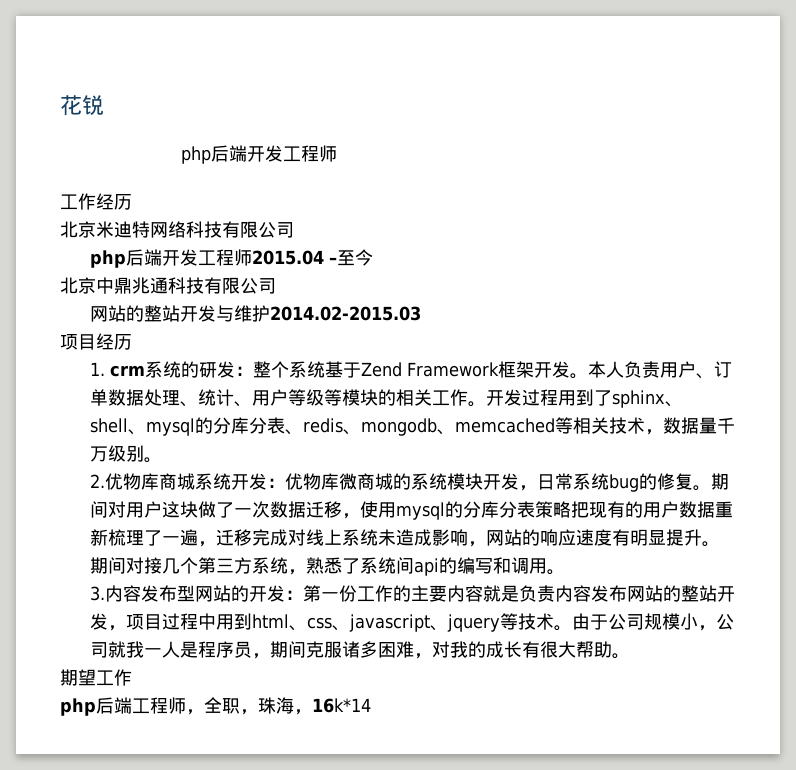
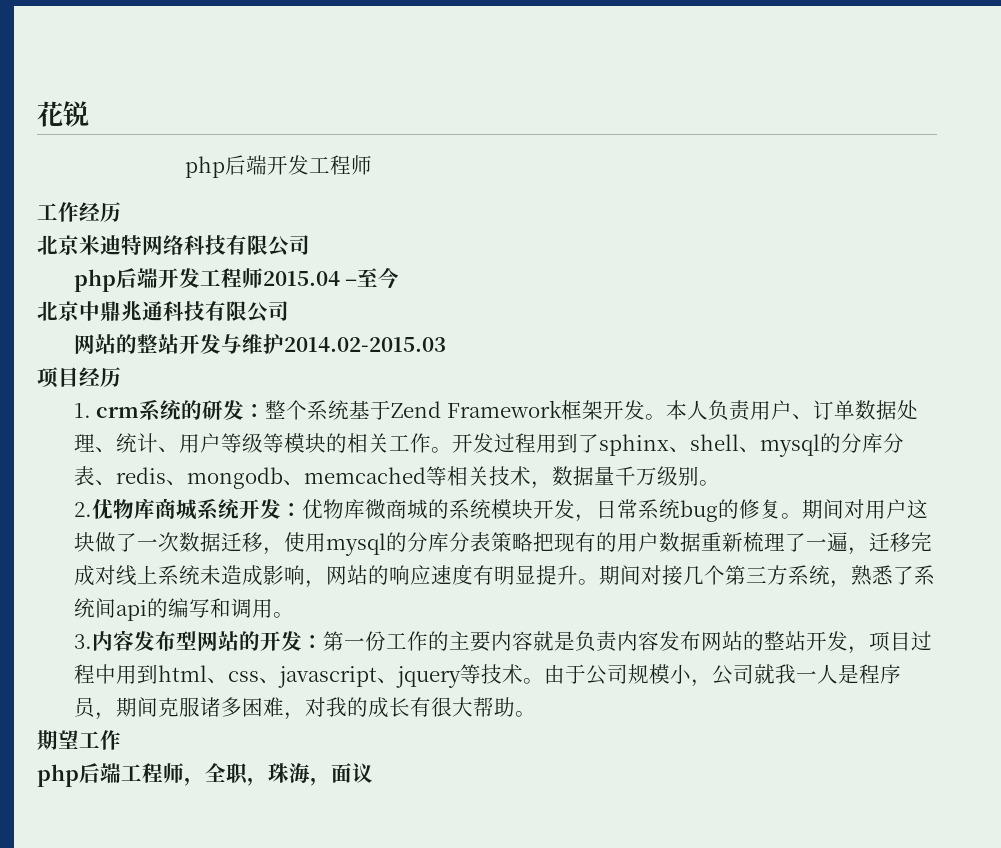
- php后端工程师，全职，珠海，16k*14
+ php后端工程师，全职，珠海，面议

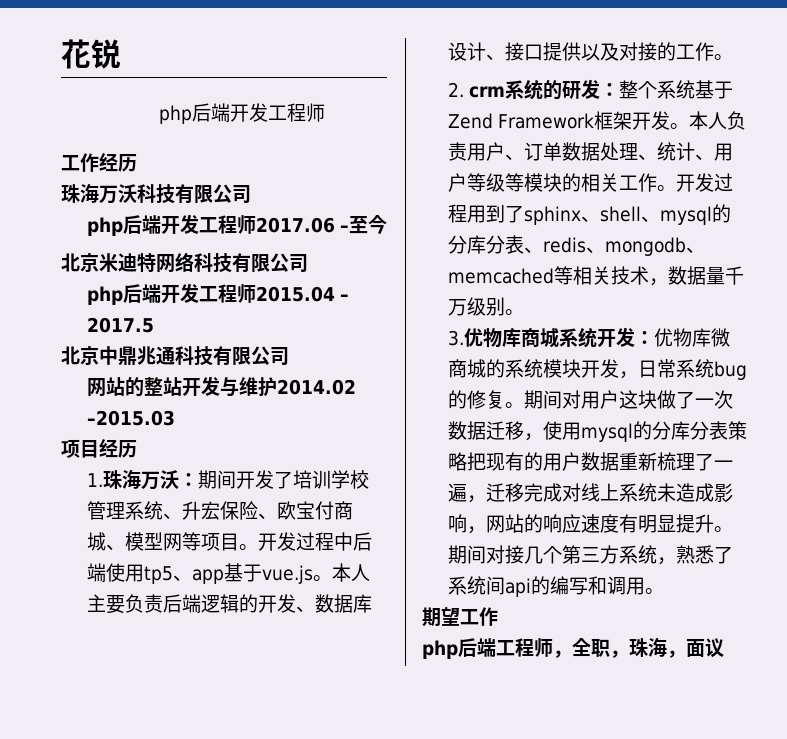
+ 珠海万沃科技有限公司
+ php后端开发工程师2017.06 –至今
- php后端开发工程师2015.04 –至今
+ php后端开发工程师2015.04 – 2017.5
- 网站的整站开发与维护2014.02-2015.03
+ 网站的整站开发与维护2014.02 –2015.03
- 1. crm系统的研发：整个系统基于Zend Framework框架开发。
+ 1.珠海万沃：期间开发了培训学校管理系统、升宏保险、欧宝付商城、模型网等项目。开发过程中后端使用tp5、app基于vue.js。本人主要负责后端逻辑的开发、数据库设计、接口提供以及对接的工作。
+ 2. crm系统的研发：整个系统基于Zend Framework框架开发。
- 2.优物库商城系统开发：优物库微商城的系统模块开发，日常系统bug的修复。
+ 3.优物库商城系统开发：优物库微商城的系统模块开发，日常系统bug的修复。
- 3.内容发布型网站的开发：第一份工作的主要内容就是负责内容发布网站的整站开发，项目过程中用到html、css、javascript、jquery等技术。由于公司规模小，公司就我一人是程序员，期间克服诸多困难，对我的成长有很大帮助。

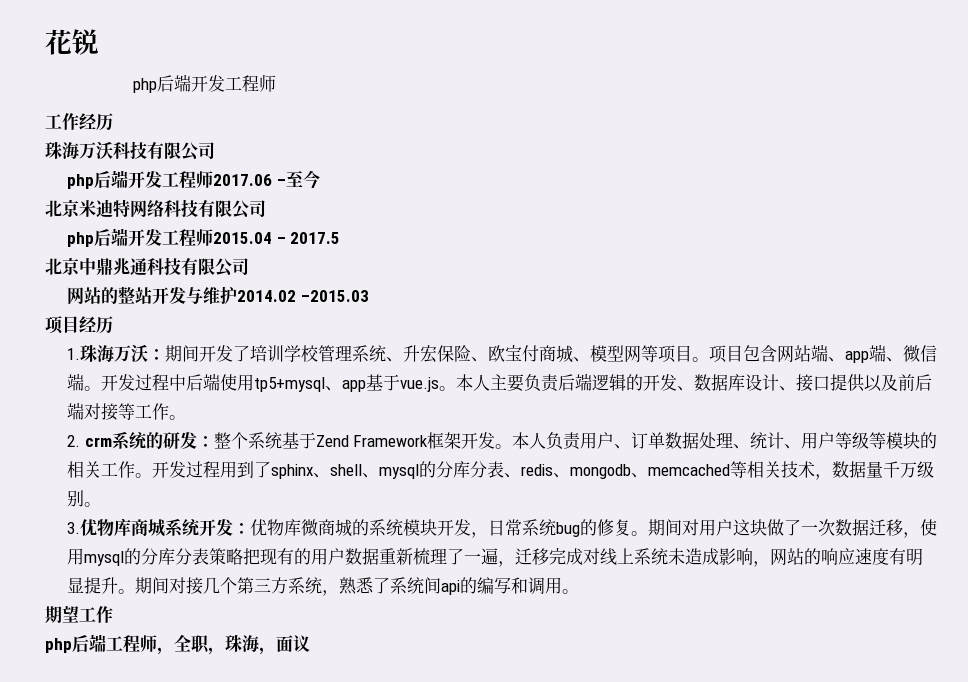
+ 项目包含网站端、app端、微信端。
- 开发过程中后端使用tp5、app基于vue.js。
+ 开发过程中后端使用tp5+mysql、app基于vue.js。
- 本人主要负责后端逻辑的开发、数据库设计、接口提供以及对接的工作。
+ 本人主要负责后端逻辑的开发、数据库设计、接口提供以及前后端对接等工作。

